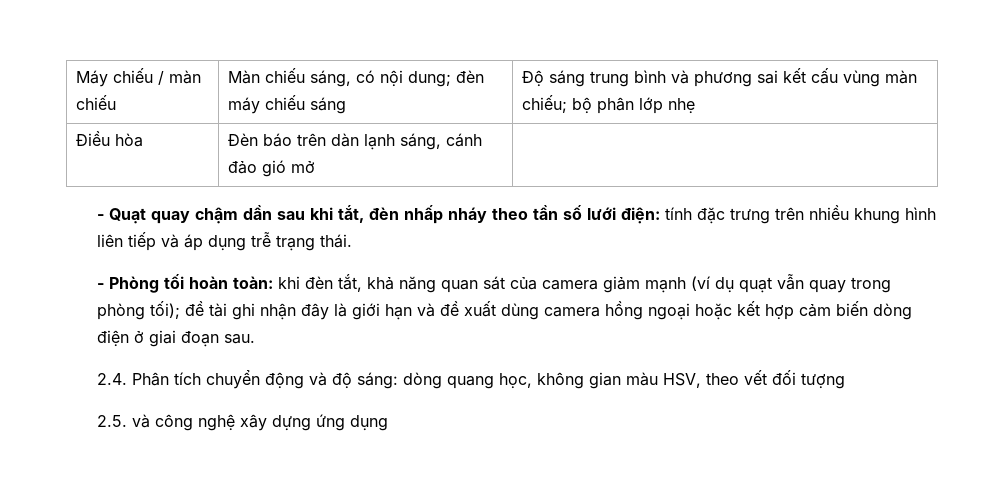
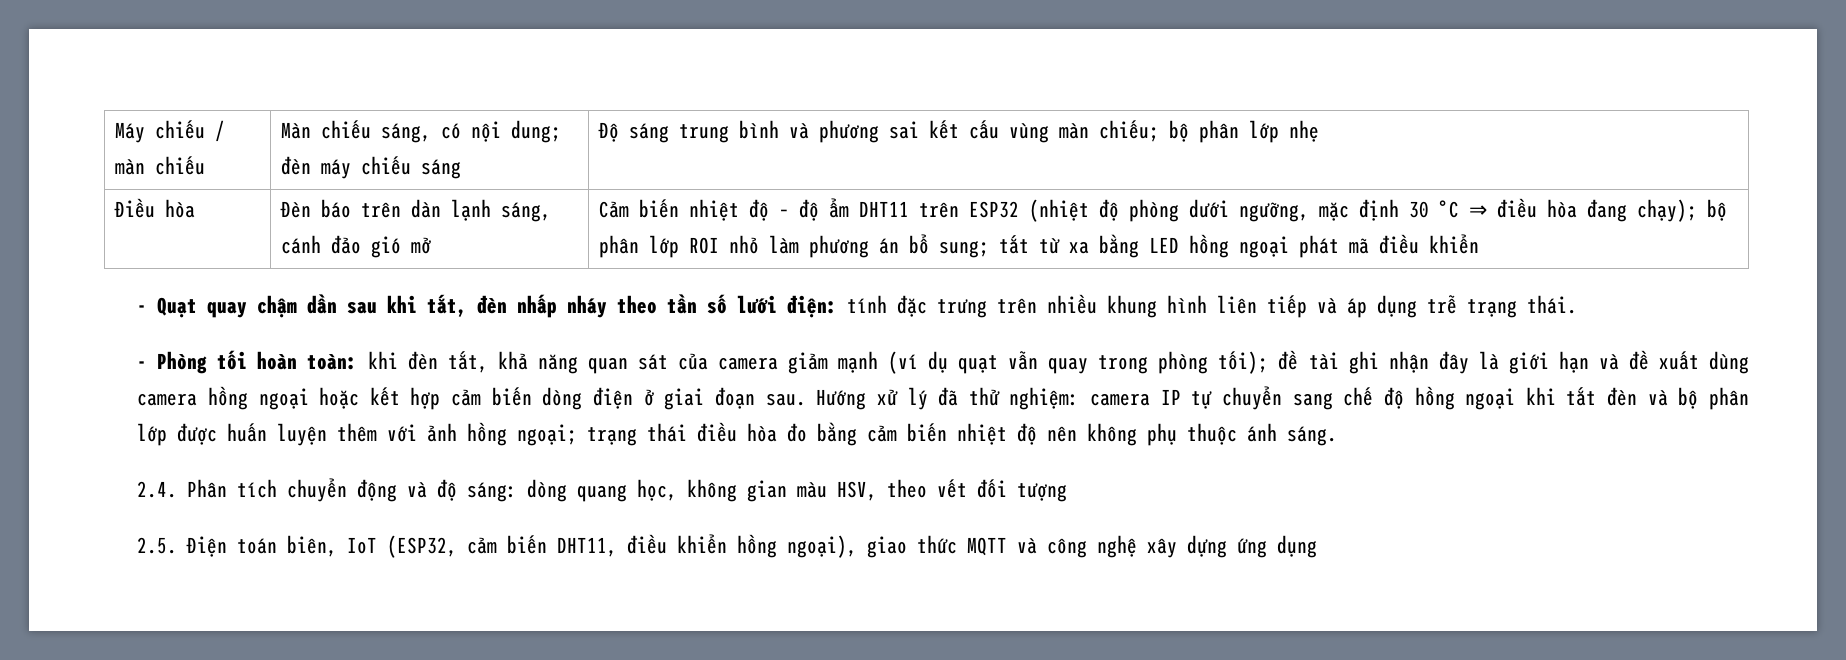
+ Cảm biến nhiệt độ – độ ẩm DHT11 trên ESP32 (nhiệt độ phòng dưới ngưỡng, mặc định 30 °C ⇒ điều hòa đang chạy); bộ phân lớp ROI nhỏ làm phương án bổ sung; tắt từ xa bằng LED hồng ngoại phát mã điều khiển
+ Hướng xử lý đã thử nghiệm: camera IP tự chuyển sang chế độ hồng ngoại khi tắt đèn và bộ phân lớp được huấn luyện thêm với ảnh hồng ngoại; trạng thái điều hòa đo bằng cảm biến nhiệt độ nên không phụ thuộc ánh sáng.
- 2.5. và công nghệ xây dựng ứng dụng
+ 2.5. Điện toán biên, IoT (ESP32, cảm biến DHT11, điều khiển hồng ngoại), giao thức MQTT và công nghệ xây dựng ứng dụng

